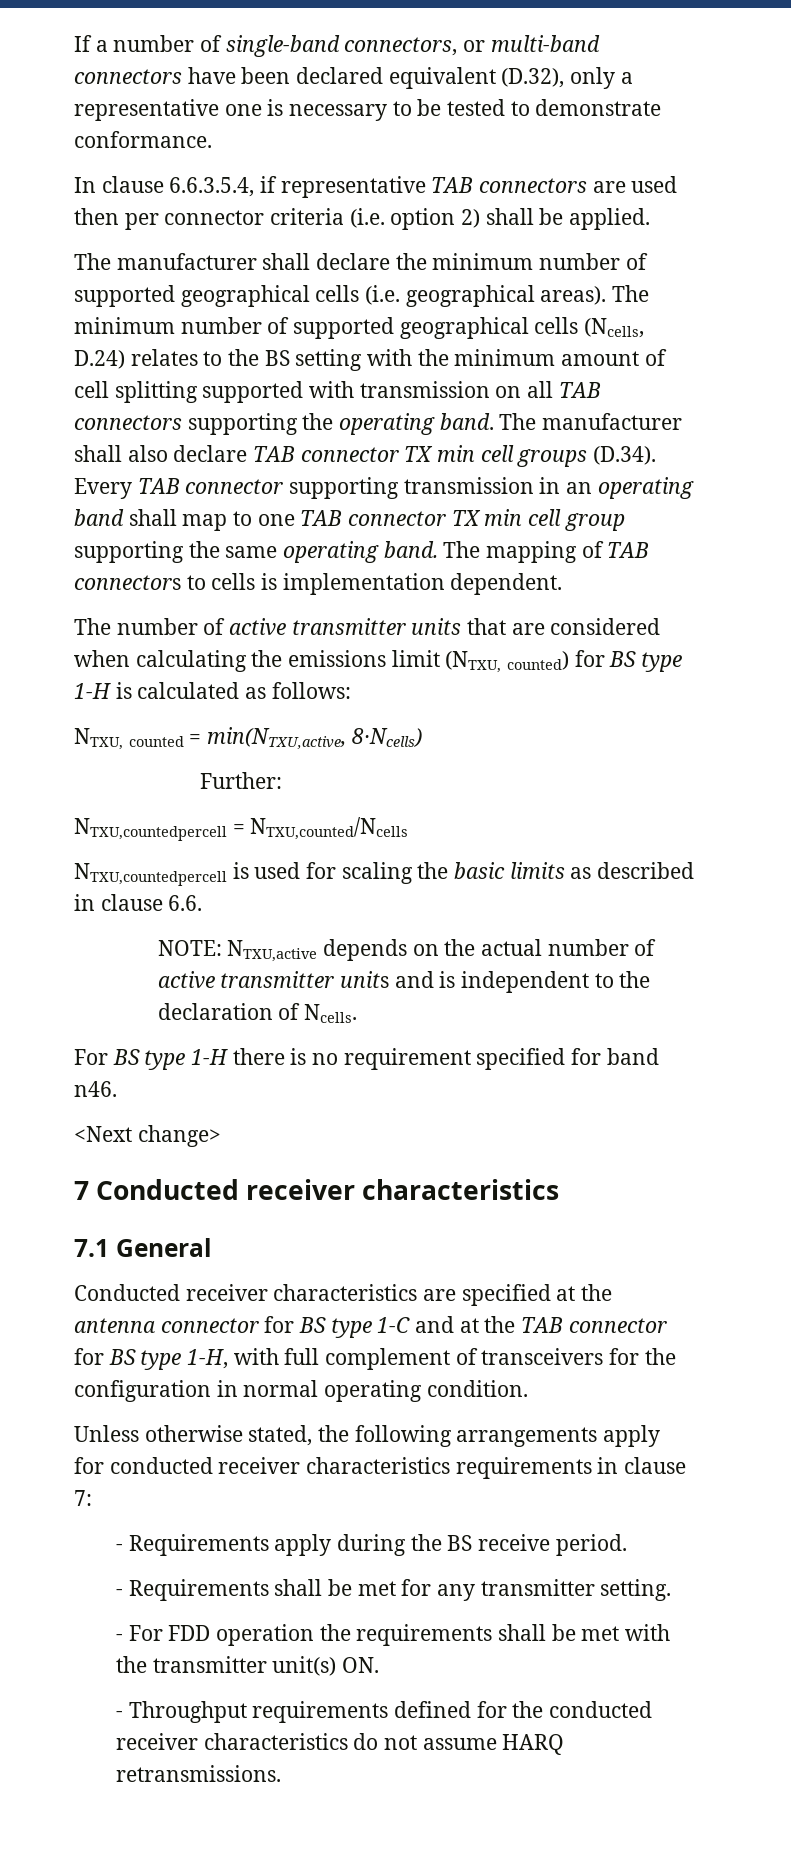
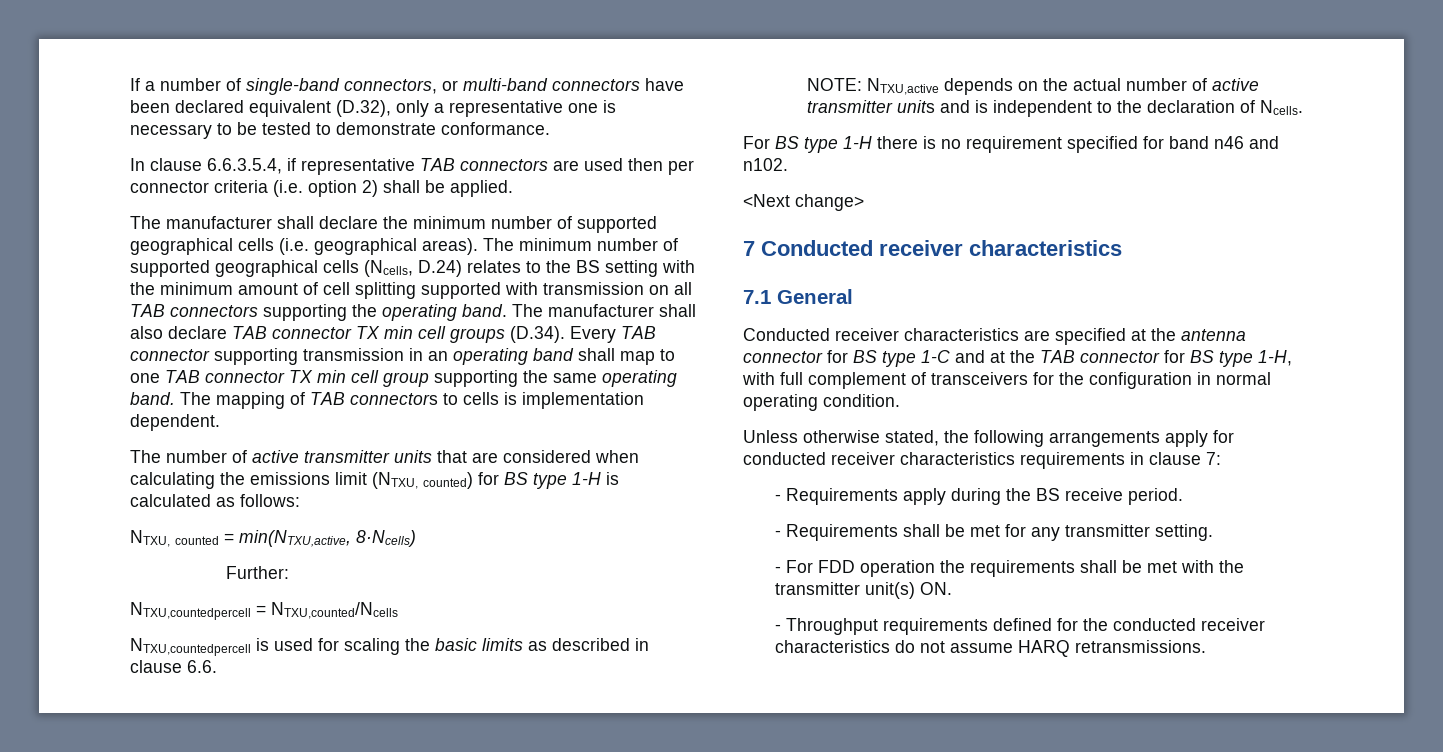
- For BS type 1-H there is no requirement specified for band n46.
+ For BS type 1-H there is no requirement specified for band n46 and n102.

